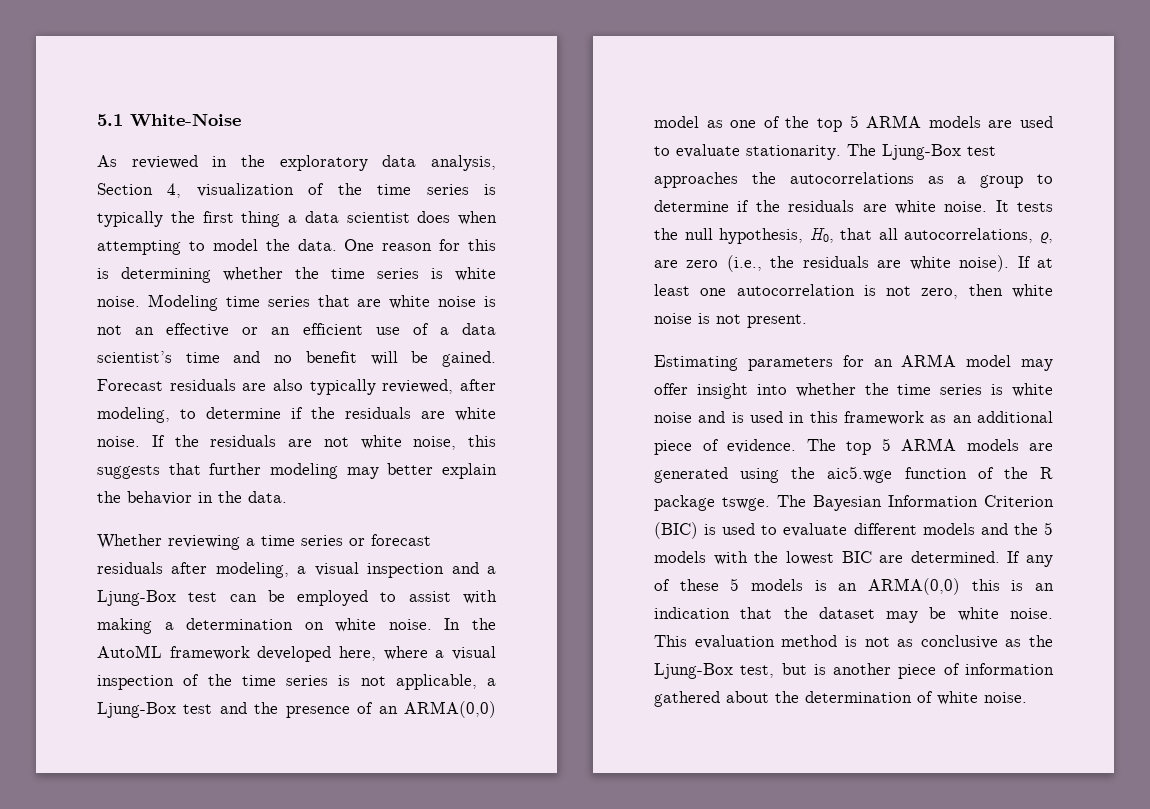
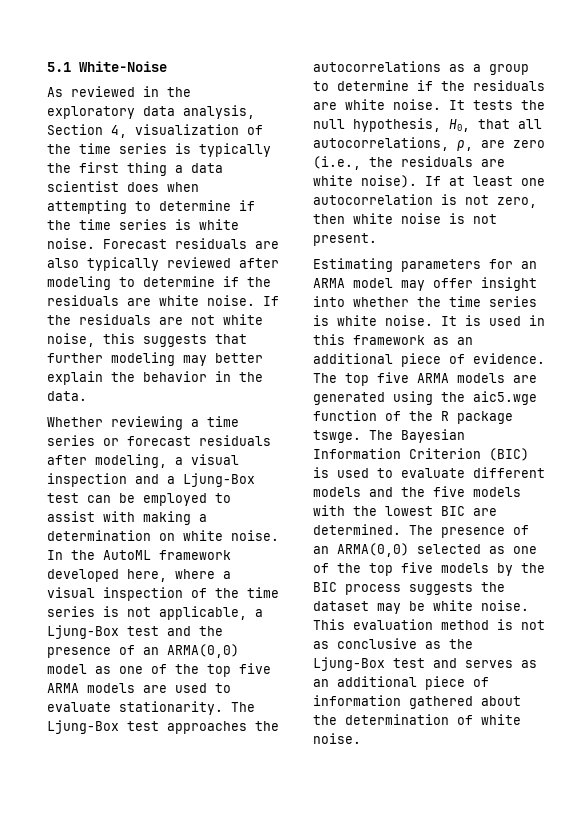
- As reviewed in the exploratory data analysis, Section 4, visualization of the time series is typically the first thing a data scientist does when attempting to model the data. One reason for this is determining whether the time series is white noise. Modeling time series that are white noise is not an effective or an efficient use of a data scientist’s time and no benefit will be gained.
+ As reviewed in the exploratory data analysis, Section 4, visualization of the time series is typically the first thing a data scientist does when attempting to determine if the time series is white noise.
- Forecast residuals are also typically reviewed, after modeling, to determine if the residuals are white noise.
+ Forecast residuals are also typically reviewed after modeling to determine if the residuals are white noise.
- In the AutoML framework developed here, where a visual inspection of the time series is not applicable, a Ljung-Box test and the presence of an ARMA(0,0) model as one of the top 5 ARMA models are used to evaluate stationarity.
+ In the AutoML framework developed here, where a visual inspection of the time series is not applicable, a Ljung-Box test and the presence of an ARMA(0,0) model as one of the top five ARMA models are used to evaluate stationarity.
- Estimating parameters for an ARMA model may offer insight into whether the time series is white noise and is used in this framework as an additional piece of evidence.
+ Estimating parameters for an ARMA model may offer insight into whether the time series is white noise. It is used in this framework as an additional piece of evidence.
- The top 5 ARMA models are generated using the aic5.wge function of the R package tswge.
+ The top five ARMA models are generated using the aic5.wge function of the R package tswge.
- The Bayesian Information Criterion (BIC) is used to evaluate different models and the 5 models with the lowest BIC are determined.
+ The Bayesian Information Criterion (BIC) is used to evaluate different models and the five models with the lowest BIC are determined.
- If any of these 5 models is an ARMA(0,0) this is an indication that the dataset may be white noise.
+ The presence of an ARMA(0,0) selected as one of the top five models by the BIC process suggests the dataset may be white noise.
- This evaluation method is not as conclusive as the Ljung-Box test, but is another piece of information gathered about the determination of white noise.
+ This evaluation method is not as conclusive as the Ljung-Box test and serves as an additional piece of information gathered about the determination of white noise.

